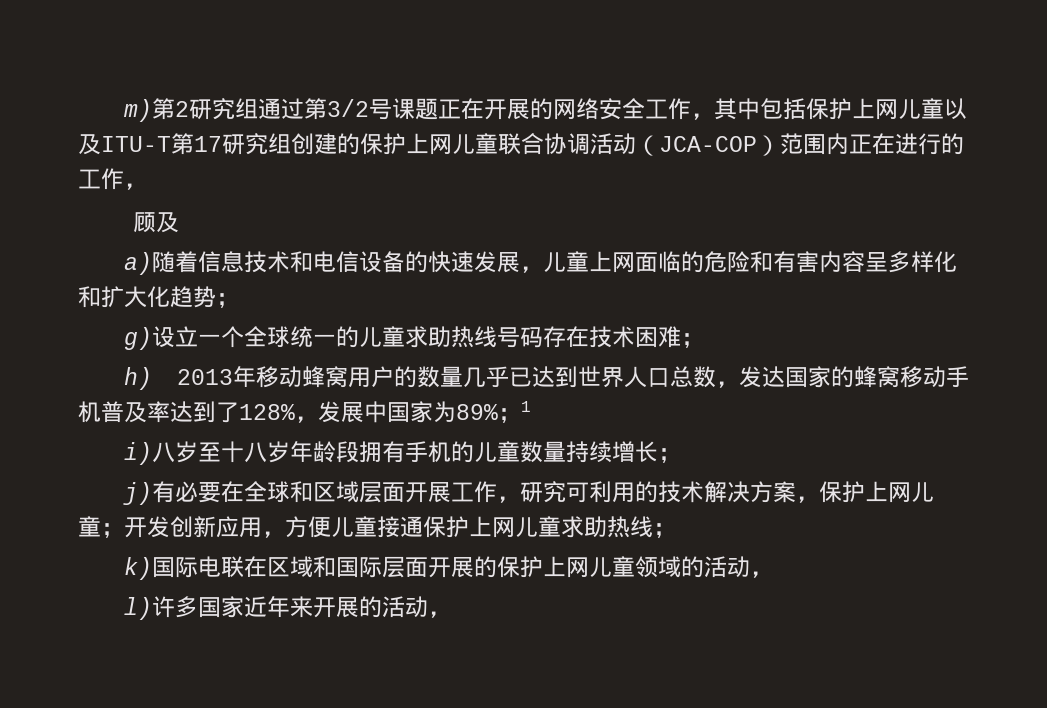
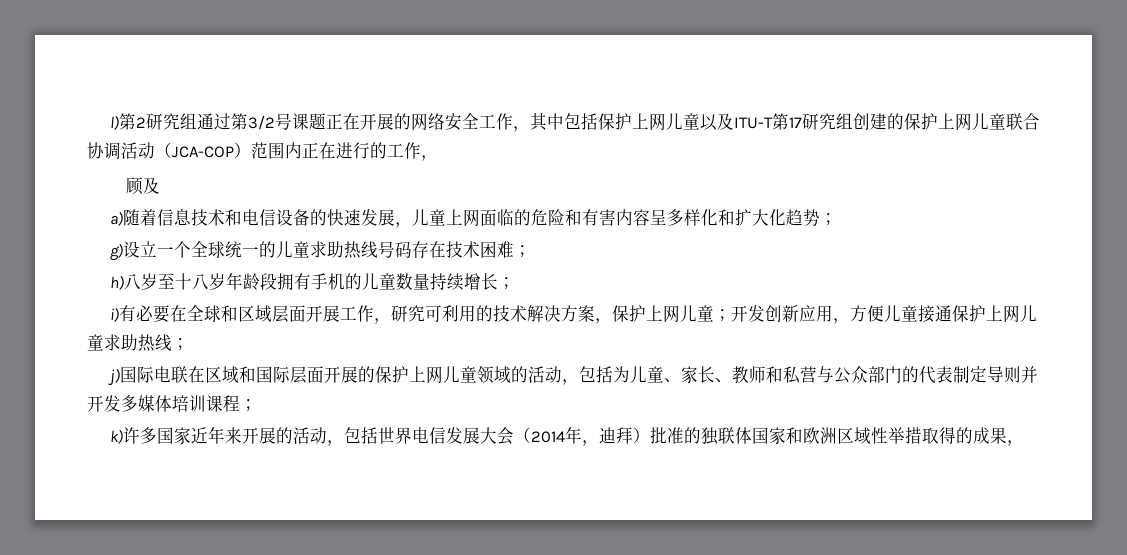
- m)第2研究组通过第3/2号课题正在开展的网络安全工作，其中包括保护上网儿童以及ITU-T第17研究组创建的保护上网儿童联合协调活动（JCA-COP）范围内正在进行的工作，
+ l)第2研究组通过第3/2号课题正在开展的网络安全工作，其中包括保护上网儿童以及ITU-T第17研究组创建的保护上网儿童联合协调活动（JCA-COP）范围内正在进行的工作，
- h) 2013年移动蜂窝用户的数量几乎已达到世界人口总数，发达国家的蜂窝移动手机普及率达到了128%，发展中国家为89%；1
- i)八岁至十八岁年龄段拥有手机的儿童数量持续增长；
+ h)八岁至十八岁年龄段拥有手机的儿童数量持续增长；
- j)有必要在全球和区域层面开展工作，研究可利用的技术解决方案，保护上网儿童；开发创新应用，方便儿童接通保护上网儿童求助热线；
+ i)有必要在全球和区域层面开展工作，研究可利用的技术解决方案，保护上网儿童；开发创新应用，方便儿童接通保护上网儿童求助热线；
- k)国际电联在区域和国际层面开展的保护上网儿童领域的活动，
- l)许多国家近年来开展的活动，
+ j)国际电联在区域和国际层面开展的保护上网儿童领域的活动，包括为儿童、家长、教师和私营与公众部门的代表制定导则并开发多媒体培训课程；
+ k)许多国家近年来开展的活动，包括世界电信发展大会（2014年，迪拜）批准的独联体国家和欧洲区域性举措取得的成果，

